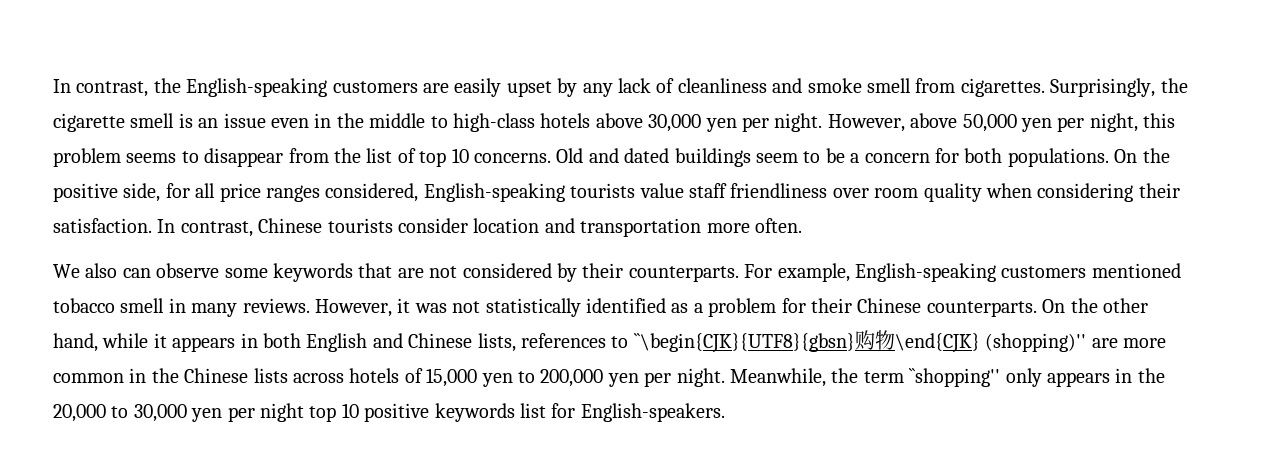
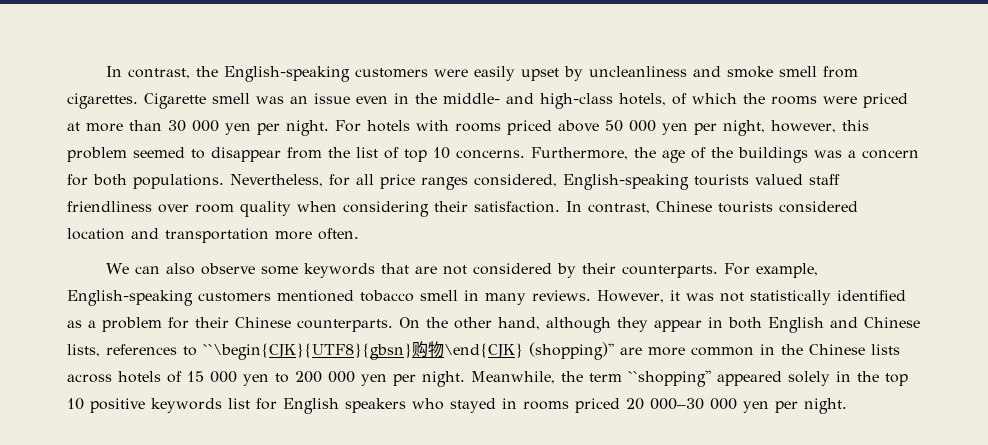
- In contrast, the English-speaking customers are easily upset by any lack of cleanliness and smoke smell from cigarettes.
+ In contrast, the English-speaking customers were easily upset by uncleanliness and smoke smell from cigarettes.
- Surprisingly, the cigarette smell is an issue even in the middle to high-class hotels above 30,000 yen per night. However, above 50,000 yen per night, this problem seems to disappear from the list of top 10 concerns.
+ Cigarette smell was an issue even in the middle- and high-class hotels, of which the rooms were priced at more than 30 000 yen per night. For hotels with rooms priced above 50 000 yen per night, however, this problem seemed to disappear from the list of top 10 concerns.
- Old and dated buildings seem to be a concern for both populations.
+ Furthermore, the age of the buildings was a concern for both populations.
- On the positive side, for all price ranges considered, English-speaking tourists value staff friendliness over room quality when considering their satisfaction.
+ Nevertheless, for all price ranges considered, English-speaking tourists valued staff friendliness over room quality when considering their satisfaction.
- In contrast, Chinese tourists consider location and transportation more often.
+ In contrast, Chinese tourists considered location and transportation more often.
- We also can observe some keywords that are not considered by their counterparts.
+ We can also observe some keywords that are not considered by their counterparts.
- On the other hand, while it appears in both English and Chinese lists, references to ``\begin{CJK}{UTF8}{gbsn}购物\end{CJK} (shopping)'' are more common in the Chinese lists across hotels of 15,000 yen to 200,000 yen per night.
+ On the other hand, although they appear in both English and Chinese lists, references to ``\begin{CJK}{UTF8}{gbsn}购物\end{CJK} (shopping)'' are more common in the Chinese lists across hotels of 15 000 yen to 200 000 yen per night.
- Meanwhile, the term ``shopping'' only appears in the 20,000 to 30,000 yen per night top 10 positive keywords list for English-speakers.
+ Meanwhile, the term ``shopping'' appeared solely in the top 10 positive keywords list for English speakers who stayed in rooms priced 20 000–30 000 yen per night.

